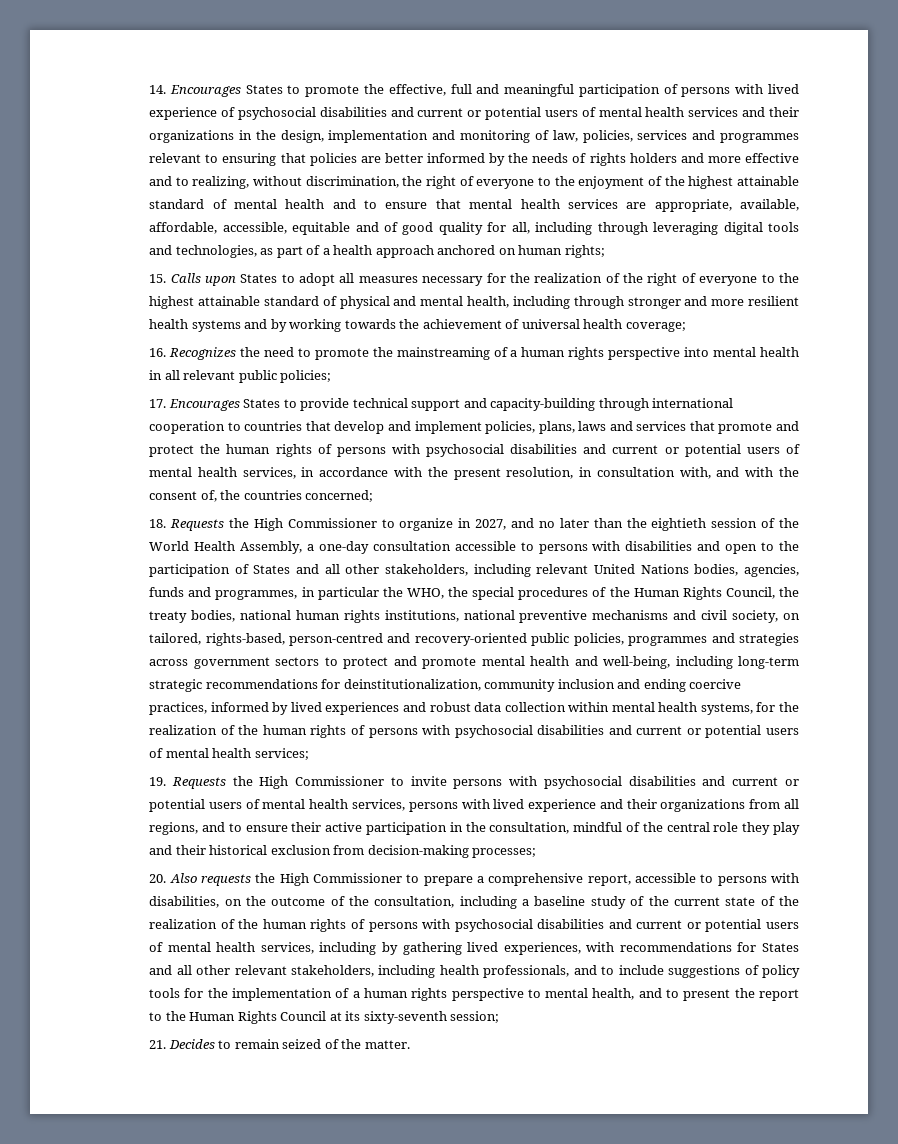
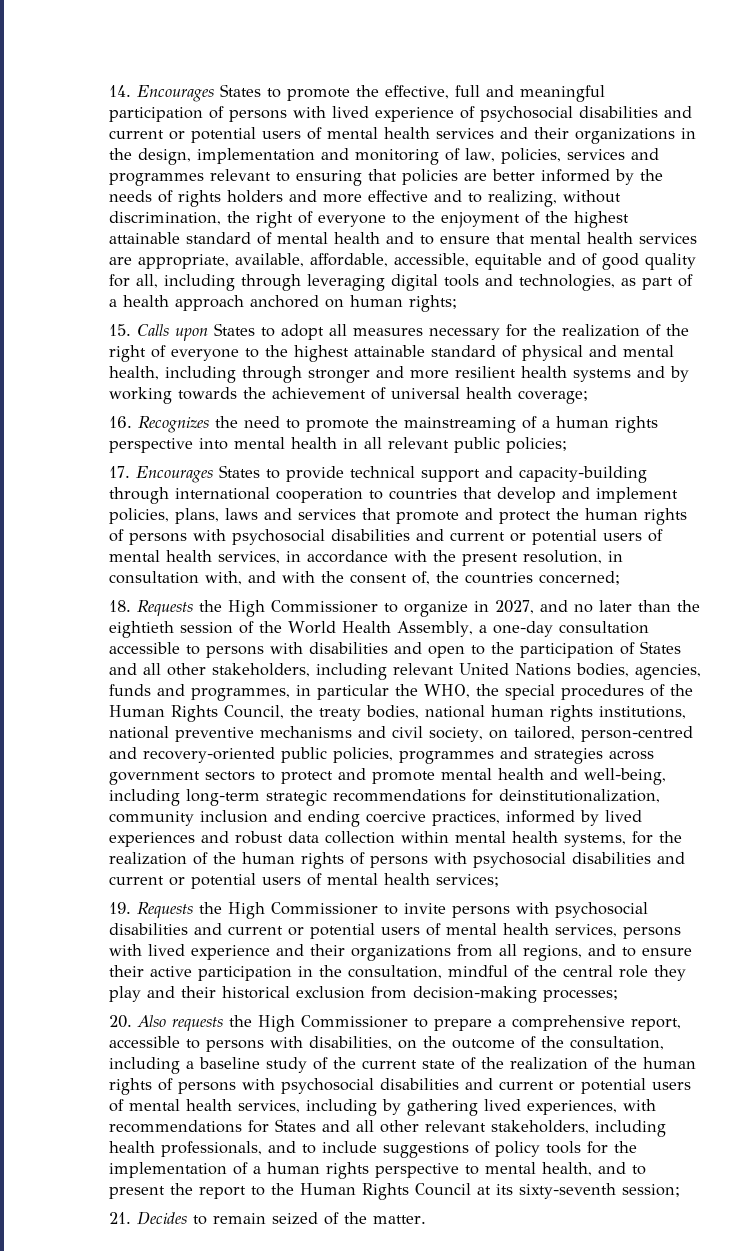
- 18. Requests the High Commissioner to organize in 2027, and no later than the eightieth session of the World Health Assembly, a one-day consultation accessible to persons with disabilities and open to the participation of States and all other stakeholders, including relevant United Nations bodies, agencies, funds and programmes, in particular the WHO, the special procedures of the Human Rights Council, the treaty bodies, national human rights institutions, national preventive mechanisms and civil society, on tailored, rights-based, person-centred and recovery-oriented public policies, programmes and strategies across government sectors to protect and promote mental health and well-being, including long-term strategic recommendations for deinstitutionalization, community inclusion and ending coercive practices, informed by lived experiences and robust data collection within mental health systems, for the realization of the human rights of persons with psychosocial disabilities and current or potential users of mental health services;
+ 18. Requests the High Commissioner to organize in 2027, and no later than the eightieth session of the World Health Assembly, a one-day consultation accessible to persons with disabilities and open to the participation of States and all other stakeholders, including relevant United Nations bodies, agencies, funds and programmes, in particular the WHO, the special procedures of the Human Rights Council, the treaty bodies, national human rights institutions, national preventive mechanisms and civil society, on tailored, person-centred and recovery-oriented public policies, programmes and strategies across government sectors to protect and promote mental health and well-being, including long-term strategic recommendations for deinstitutionalization, community inclusion and ending coercive practices, informed by lived experiences and robust data collection within mental health systems, for the realization of the human rights of persons with psychosocial disabilities and current or potential users of mental health services;

